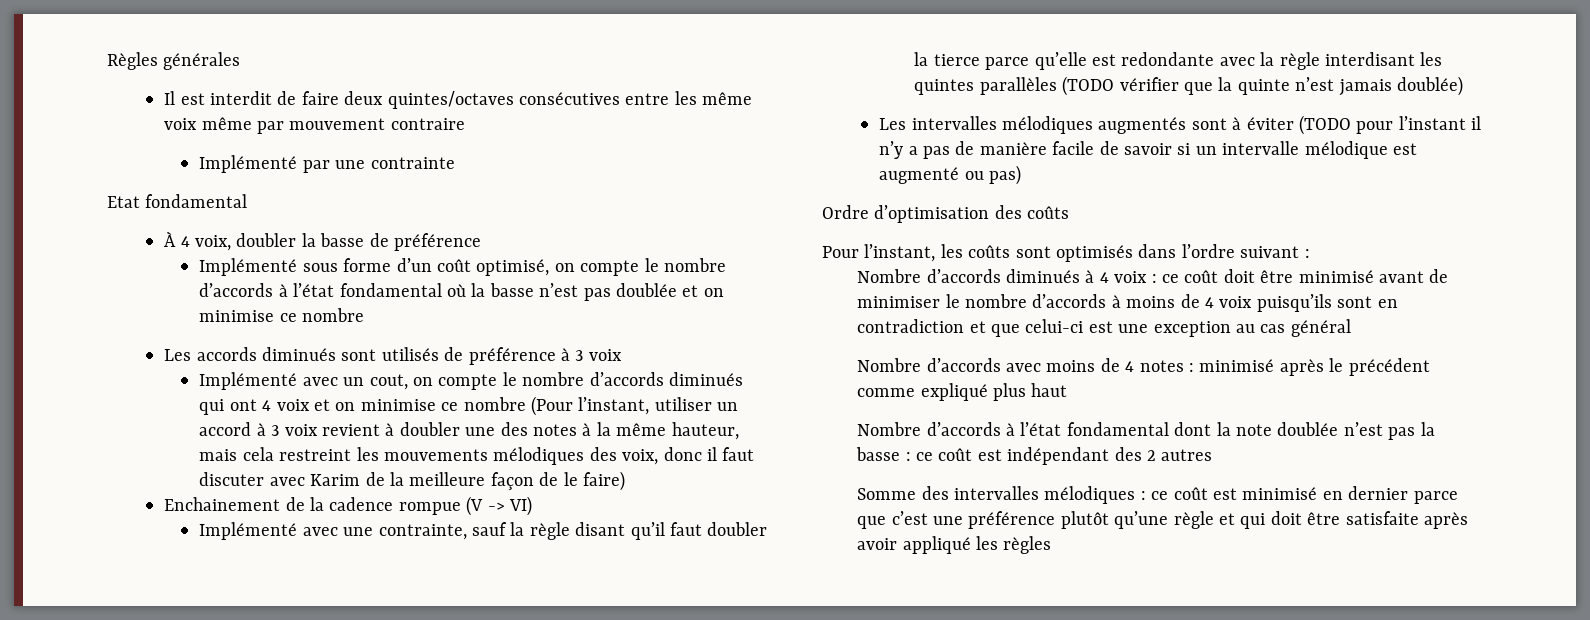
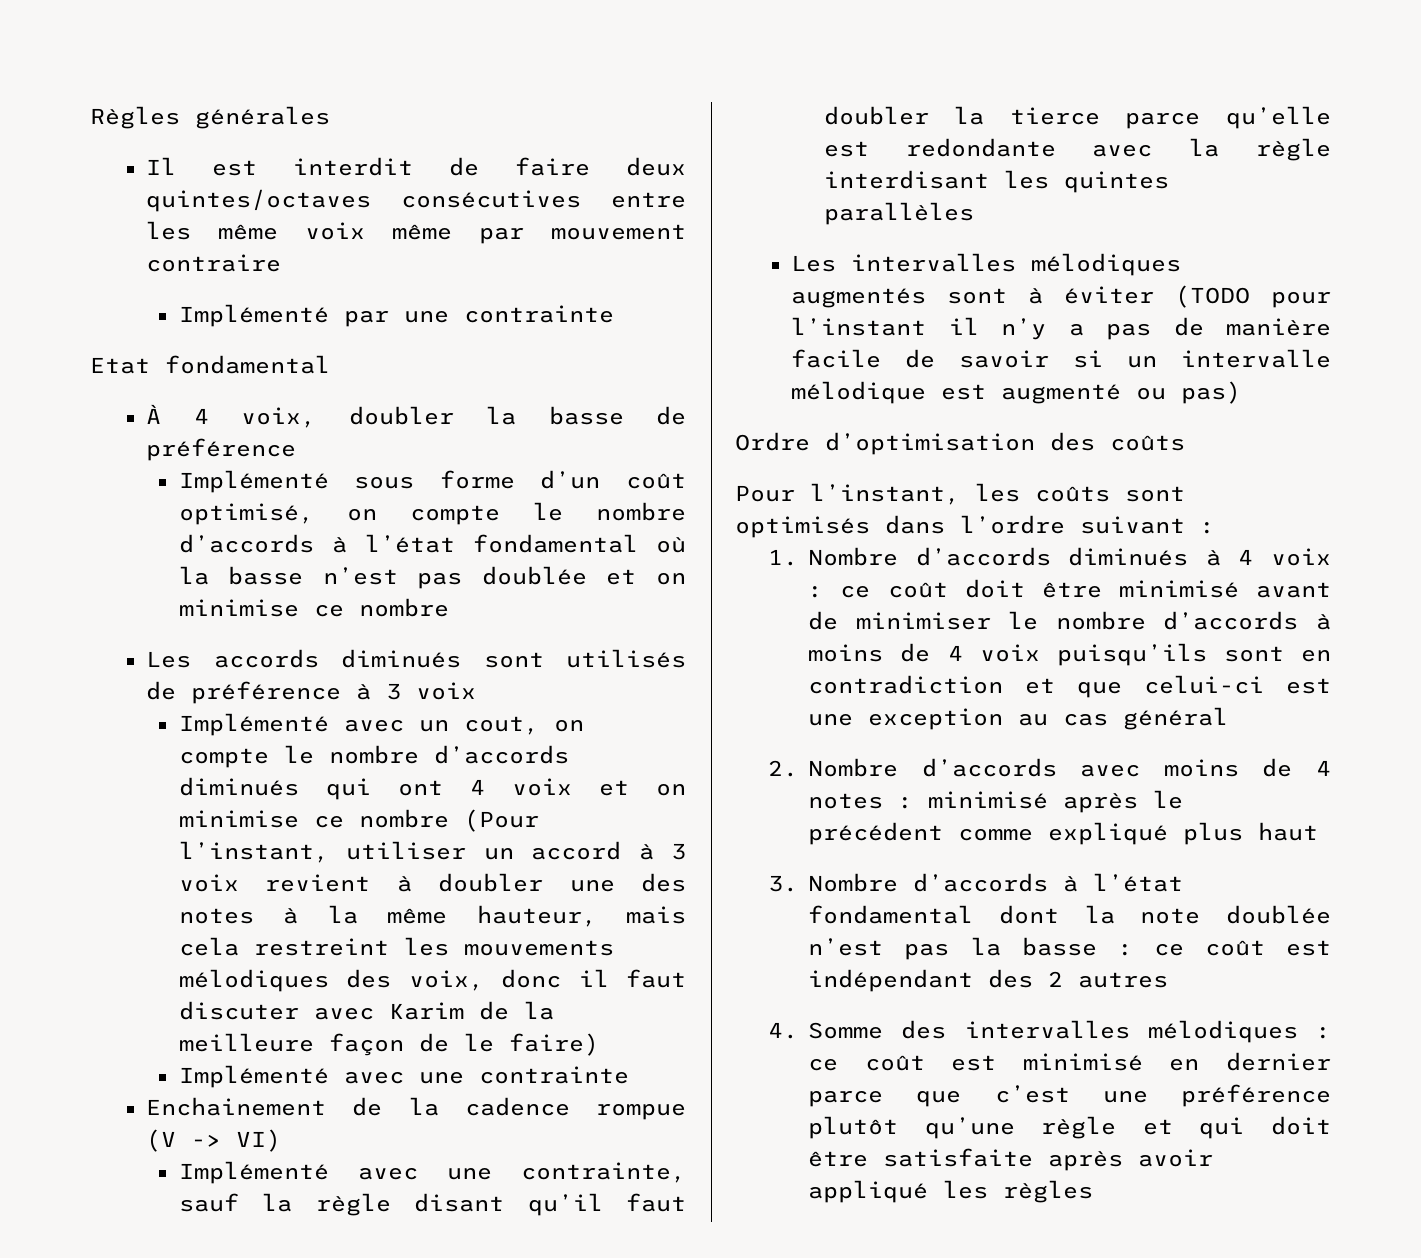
+ Implémenté avec une contrainte
- Implémenté avec une contrainte, sauf la règle disant qu’il faut doubler la tierce parce qu’elle est redondante avec la règle interdisant les quintes parallèles (TODO vérifier que la quinte n’est jamais doublée)
+ Implémenté avec une contrainte, sauf la règle disant qu’il faut doubler la tierce parce qu’elle est redondante avec la règle interdisant les quintes parallèles
- Nombre d’accords diminués à 4 voix : ce coût doit être minimisé avant de minimiser le nombre d’accords à moins de 4 voix puisqu’ils sont en contradiction et que celui-ci est une exception au cas général
+ 1. Nombre d’accords diminués à 4 voix : ce coût doit être minimisé avant de minimiser le nombre d’accords à moins de 4 voix puisqu’ils sont en contradiction et que celui-ci est une exception au cas général
- Nombre d’accords avec moins de 4 notes : minimisé après le précédent comme expliqué plus haut
+ 2. Nombre d’accords avec moins de 4 notes : minimisé après le précédent comme expliqué plus haut
- Nombre d’accords à l’état fondamental dont la note doublée n’est pas la basse : ce coût est indépendant des 2 autres
+ 3. Nombre d’accords à l’état fondamental dont la note doublée n’est pas la basse : ce coût est indépendant des 2 autres
- Somme des intervalles mélodiques : ce coût est minimisé en dernier parce que c’est une préférence plutôt qu’une règle et qui doit être satisfaite après avoir appliqué les règles
+ 4. Somme des intervalles mélodiques : ce coût est minimisé en dernier parce que c’est une préférence plutôt qu’une règle et qui doit être satisfaite après avoir appliqué les règles

